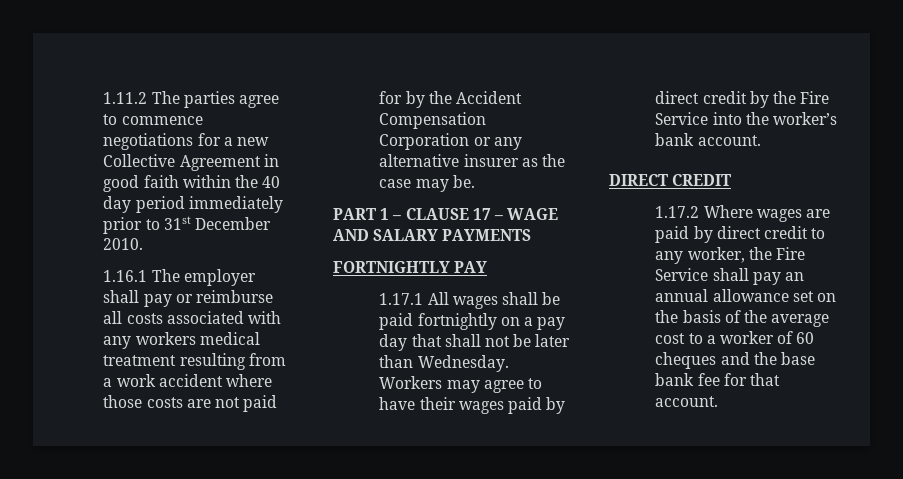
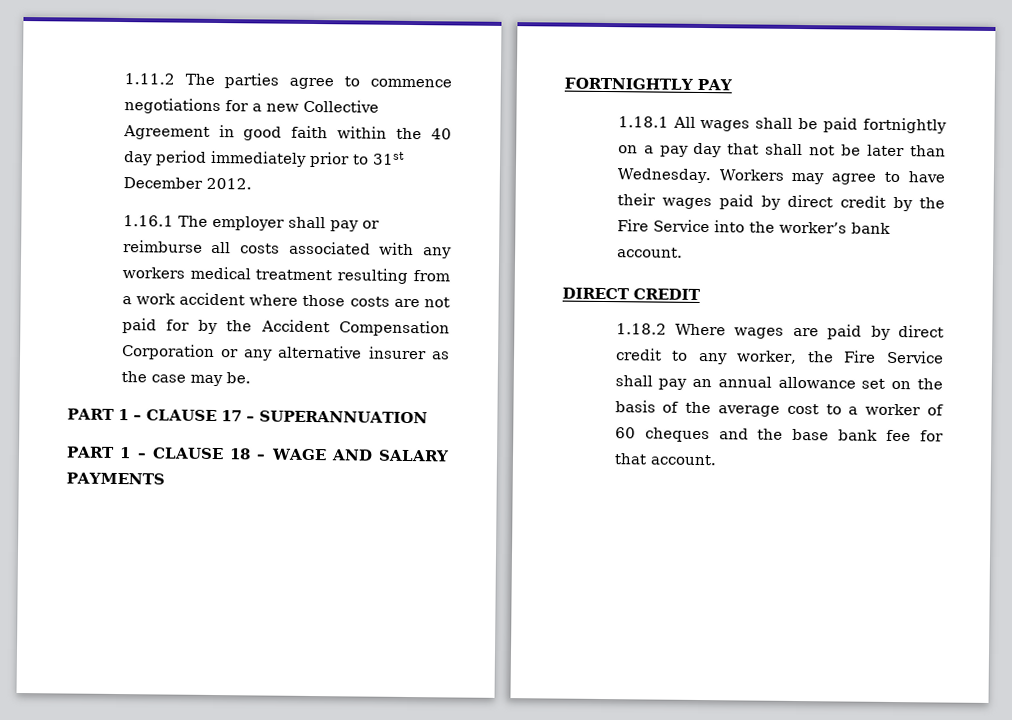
- 1.11.2 The parties agree to commence negotiations for a new Collective Agreement in good faith within the 40 day period immediately prior to 31st December 2010.
+ 1.11.2 The parties agree to commence negotiations for a new Collective Agreement in good faith within the 40 day period immediately prior to 31st December 2012.
- PART 1 – CLAUSE 17 – WAGE AND SALARY PAYMENTS
+ PART 1 – CLAUSE 17 – SUPERANNUATION
+ PART 1 – CLAUSE 18 – WAGE AND SALARY PAYMENTS
- 1.17.1 All wages shall be paid fortnightly on a pay day that shall not be later than Wednesday.
+ 1.18.1 All wages shall be paid fortnightly on a pay day that shall not be later than Wednesday.
- 1.17.2 Where wages are paid by direct credit to any worker, the Fire Service shall pay an annual allowance set on the basis of the average cost to a worker of 60 cheques and the base bank fee for that account.
+ 1.18.2 Where wages are paid by direct credit to any worker, the Fire Service shall pay an annual allowance set on the basis of the average cost to a worker of 60 cheques and the base bank fee for that account.

